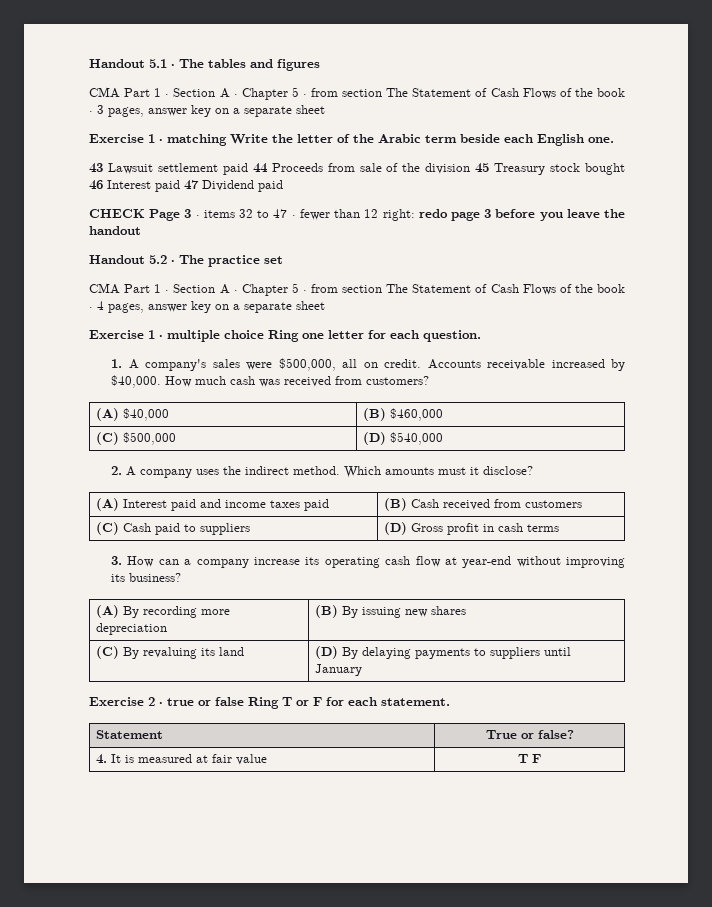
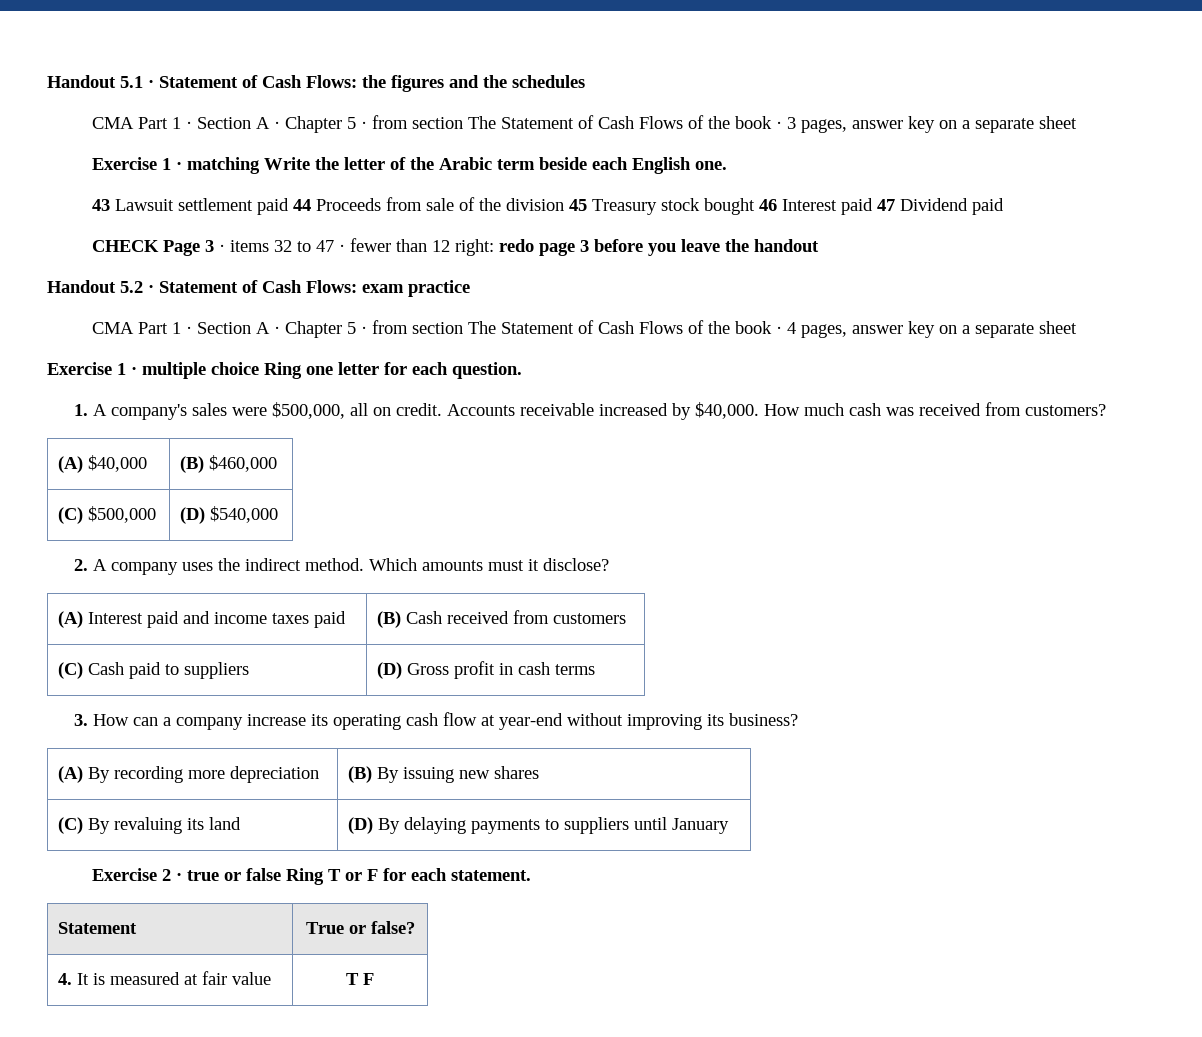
- Handout 5.1 · The tables and figures
+ Handout 5.1 · Statement of Cash Flows: the figures and the schedules
- Handout 5.2 · The practice set
+ Handout 5.2 · Statement of Cash Flows: exam practice

